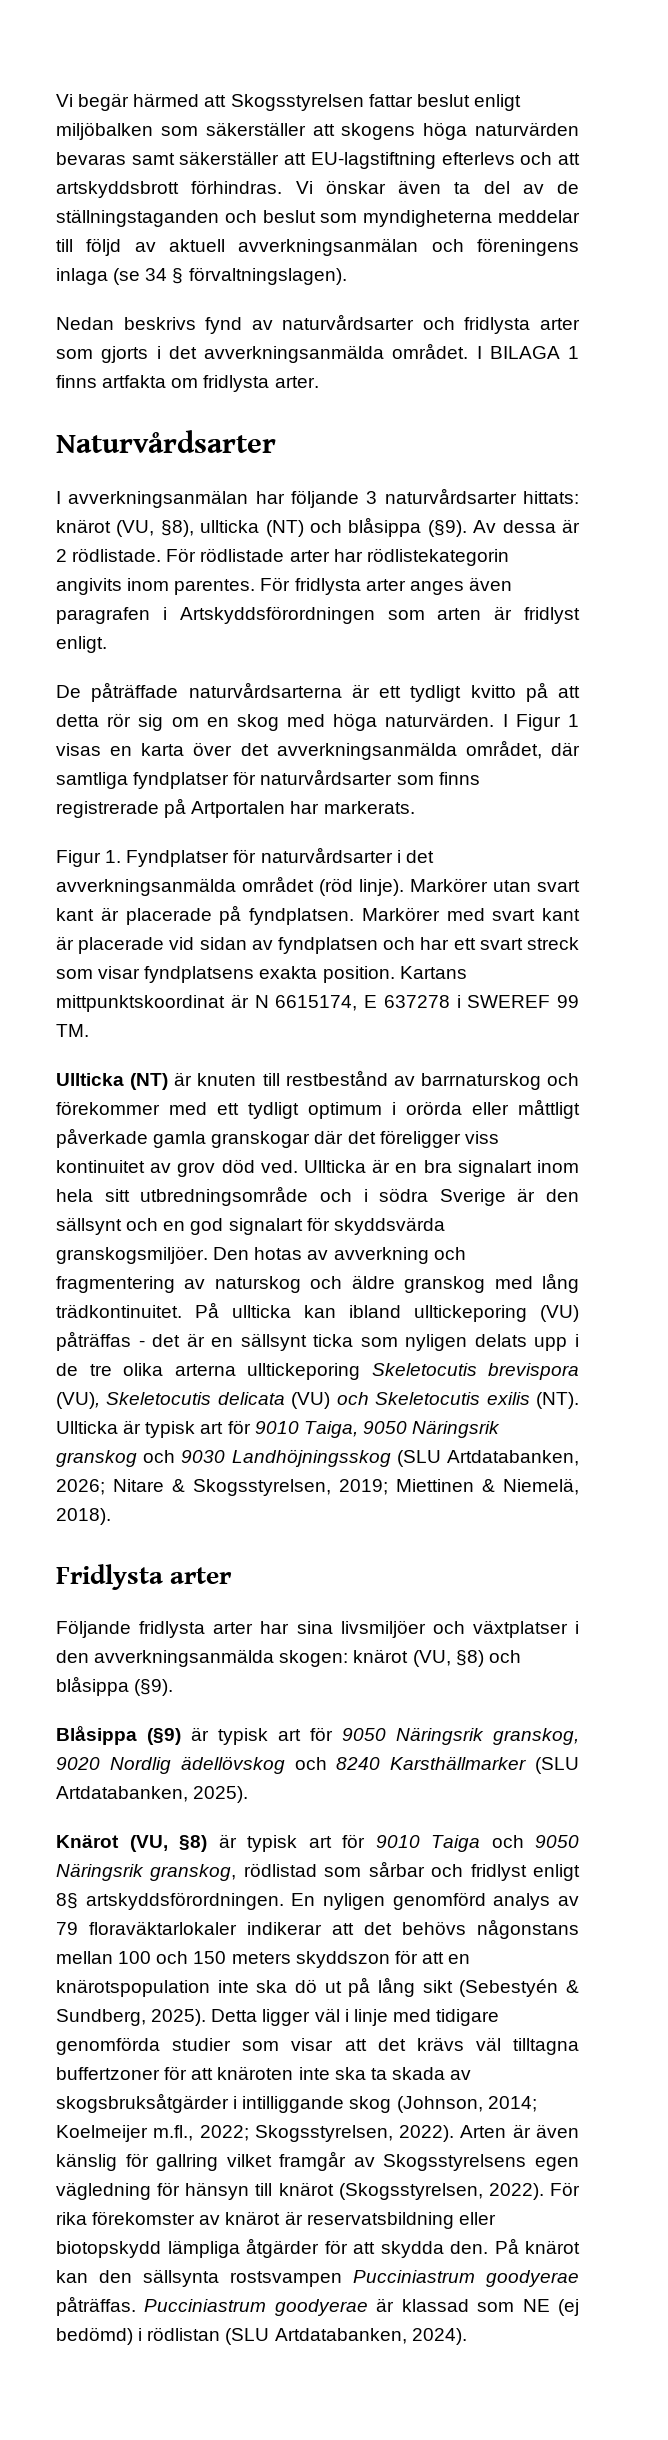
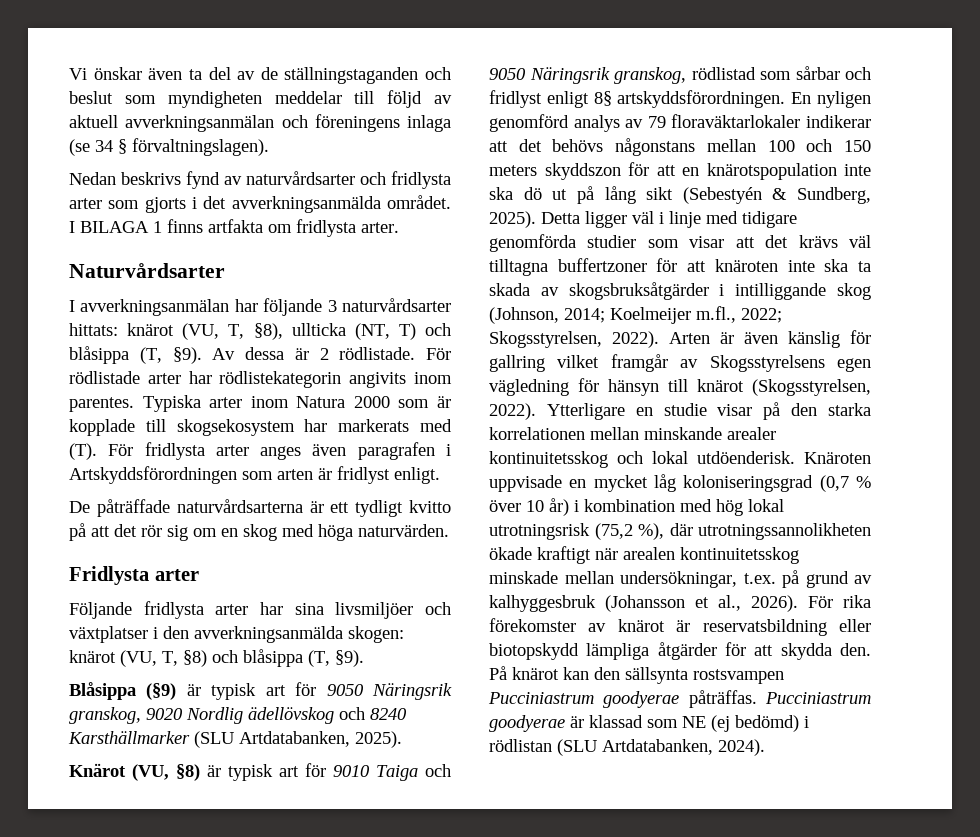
- Vi begär härmed att Skogsstyrelsen fattar beslut enligt miljöbalken som säkerställer att skogens höga naturvärden bevaras samt säkerställer att EU-lagstiftning efterlevs och att artskyddsbrott förhindras. Vi önskar även ta del av de ställningstaganden och beslut som myndigheterna meddelar till följd av aktuell avverkningsanmälan och föreningens inlaga (se 34 § förvaltningslagen).
+ Vi önskar även ta del av de ställningstaganden och beslut som myndigheten meddelar till följd av aktuell avverkningsanmälan och föreningens inlaga (se 34 § förvaltningslagen).
- I avverkningsanmälan har följande 3 naturvårdsarter hittats: knärot (VU, §8), ullticka (NT) och blåsippa (§9).
+ I avverkningsanmälan har följande 3 naturvårdsarter hittats: knärot (VU, T, §8), ullticka (NT, T) och blåsippa (T, §9).
- För fridlysta arter anges även paragrafen i Artskyddsförordningen som arten är fridlyst enligt.
+ Typiska arter inom Natura 2000 som är kopplade till skogsekosystem har markerats med (T). För fridlysta arter anges även paragrafen i Artskyddsförordningen som arten är fridlyst enligt.
- De påträffade naturvårdsarterna är ett tydligt kvitto på att detta rör sig om en skog med höga naturvärden. I Figur 1 visas en karta över det avverkningsanmälda området, där samtliga fyndplatser för naturvårdsarter som finns registrerade på Artportalen har markerats.
- Figur 1. Fyndplatser för naturvårdsarter i det avverkningsanmälda området (röd linje). Markörer utan svart kant är placerade på fyndplatsen. Markörer med svart kant är placerade vid sidan av fyndplatsen och har ett svart streck som visar fyndplatsens exakta position. Kartans mittpunktskoordinat är N 6615174, E 637278 i SWEREF 99 TM.
- Ullticka (NT) är knuten till restbestånd av barrnaturskog och förekommer med ett tydligt optimum i orörda eller måttligt påverkade gamla granskogar där det föreligger viss kontinuitet av grov död ved. Ullticka är en bra signalart inom hela sitt utbredningsområde och i södra Sverige är den sällsynt och en god signalart för skyddsvärda granskogsmiljöer. Den hotas av avverkning och fragmentering av naturskog och äldre granskog med lång trädkontinuitet. På ullticka kan ibland ulltickeporing (VU) påträffas - det är en sällsynt ticka som nyligen delats upp i de tre olika arterna ulltickeporing Skeletocutis brevispora (VU), Skeletocutis delicata (VU) och Skeletocutis exilis (NT). Ullticka är typisk art för 9010 Taiga, 9050 Näringsrik granskog och 9030 Landhöjningsskog (SLU Artdatabanken, 2026; Nitare & Skogsstyrelsen, 2019; Miettinen & Niemelä, 2018).
+ De påträffade naturvårdsarterna är ett tydligt kvitto på att det rör sig om en skog med höga naturvärden.
- Följande fridlysta arter har sina livsmiljöer och växtplatser i den avverkningsanmälda skogen: knärot (VU, §8) och blåsippa (§9).
+ Följande fridlysta arter har sina livsmiljöer och växtplatser i den avverkningsanmälda skogen: knärot (VU, T, §8) och blåsippa (T, §9).
+ Ytterligare en studie visar på den starka korrelationen mellan minskande arealer kontinuitetsskog och lokal utdöenderisk. Knäroten uppvisade en mycket låg koloniseringsgrad (0,7 % över 10 år) i kombination med hög lokal utrotningsrisk (75,2 %), där utrotningssannolikheten ökade kraftigt när arealen kontinuitetsskog minskade mellan undersökningar, t.ex. på grund av kalhyggesbruk (Johansson et al., 2026).

